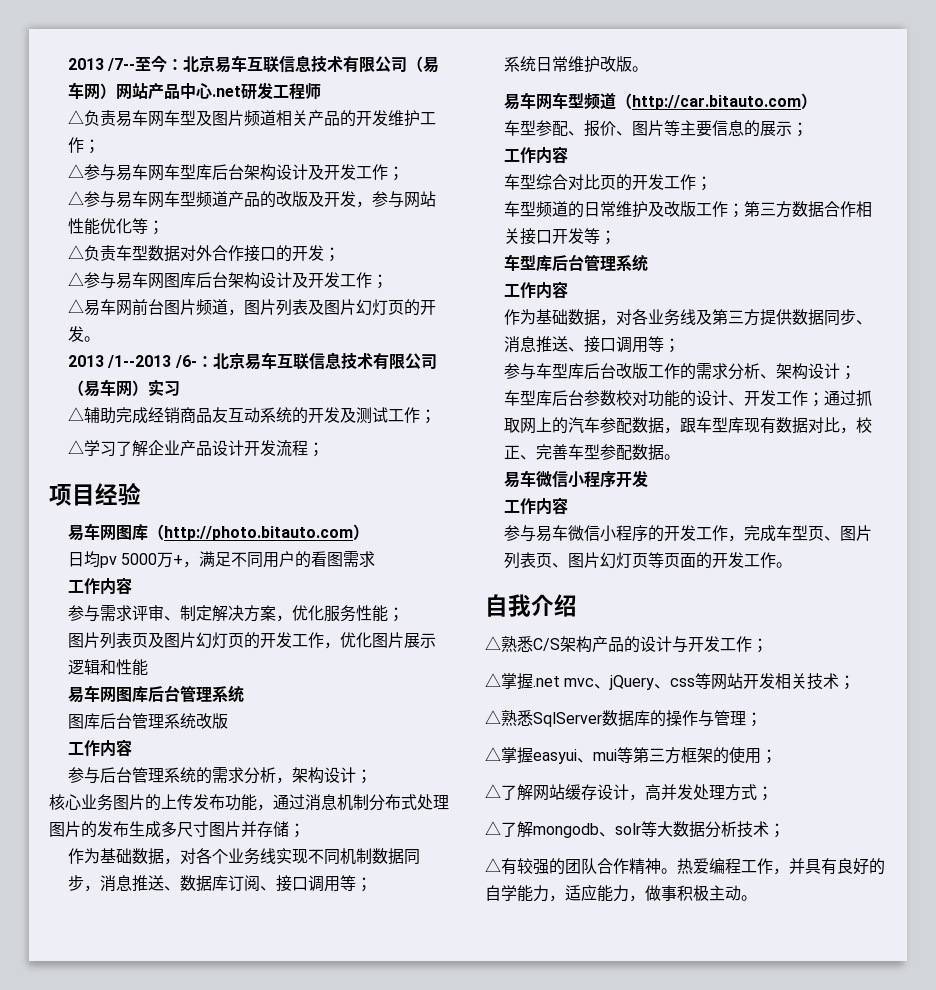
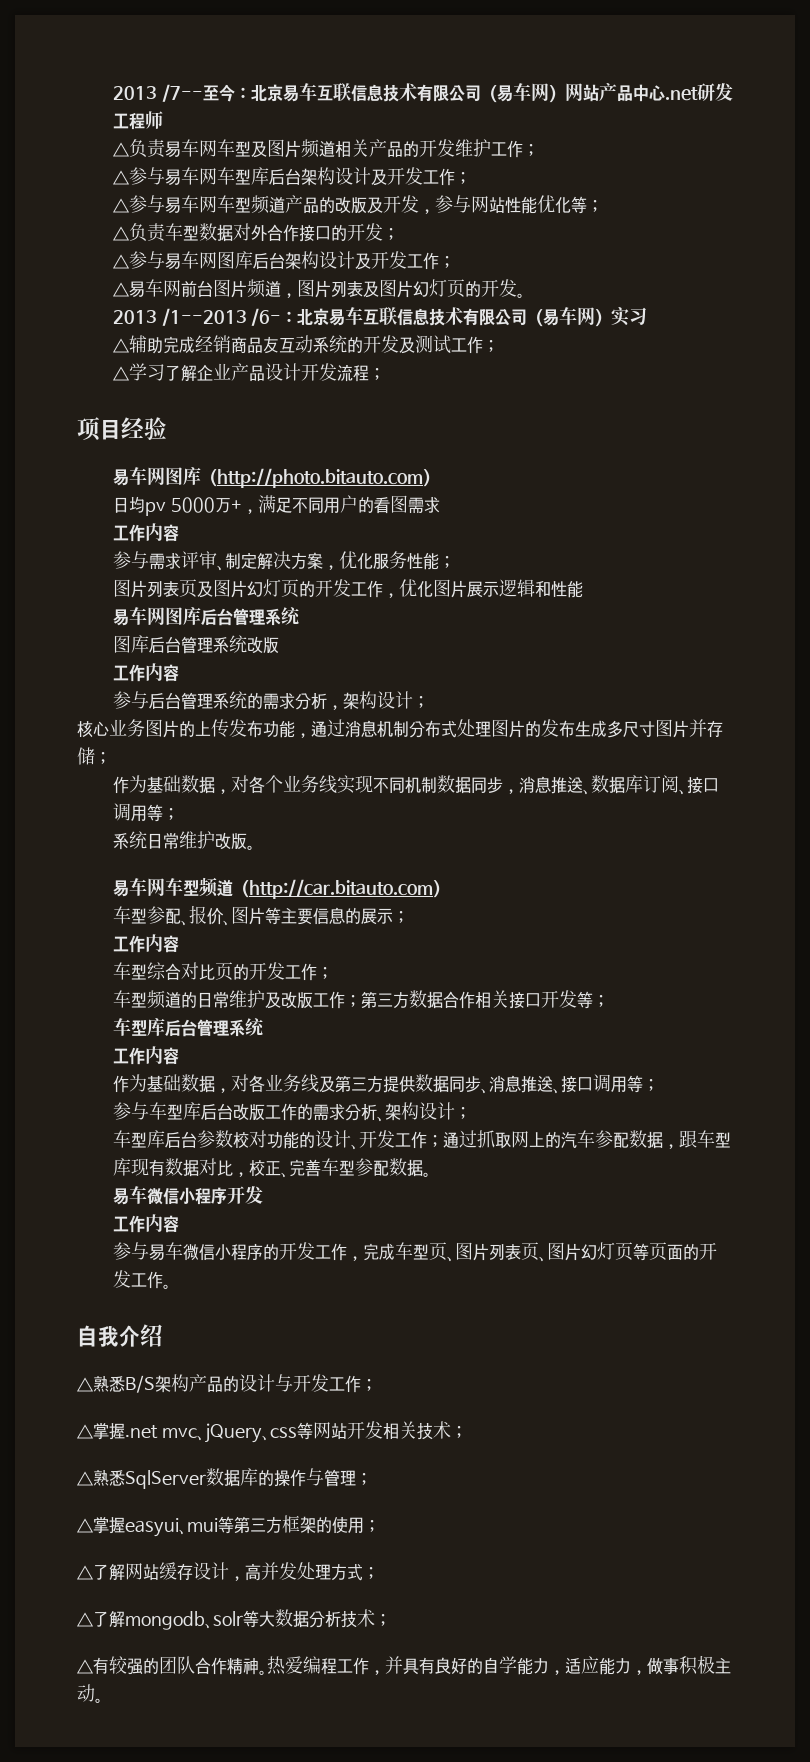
- △熟悉C/S架构产品的设计与开发工作；
+ △熟悉B/S架构产品的设计与开发工作；

